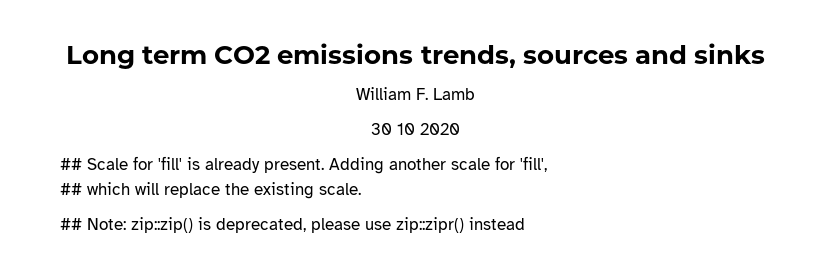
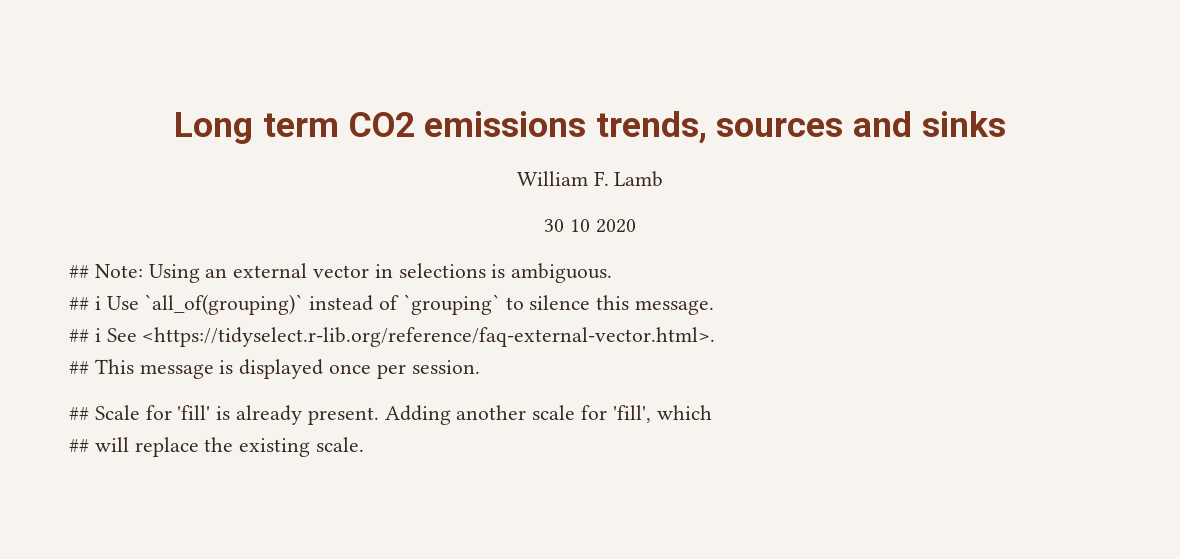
+ ## Note: Using an external vector in selections is ambiguous.
+ ## i Use `all_of(grouping)` instead of `grouping` to silence this message.
+ ## i See <https://tidyselect.r-lib.org/reference/faq-external-vector.html>.
+ ## This message is displayed once per session.
- Adding another scale for 'fill',
- ## which will replace the existing scale.
+ Adding another scale for 'fill', which
+ ## will replace the existing scale.
- ## Note: zip::zip() is deprecated, please use zip::zipr() instead

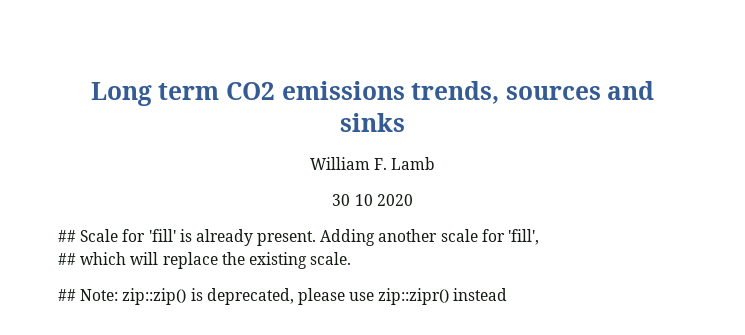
- ## Note: Using an external vector in selections is ambiguous.
- ## i Use `all_of(grouping)` instead of `grouping` to silence this message.
- ## i See <https://tidyselect.r-lib.org/reference/faq-external-vector.html>.
- ## This message is displayed once per session.
- Adding another scale for 'fill', which
- ## will replace the existing scale.
+ Adding another scale for 'fill',
+ ## which will replace the existing scale.
+ ## Note: zip::zip() is deprecated, please use zip::zipr() instead

